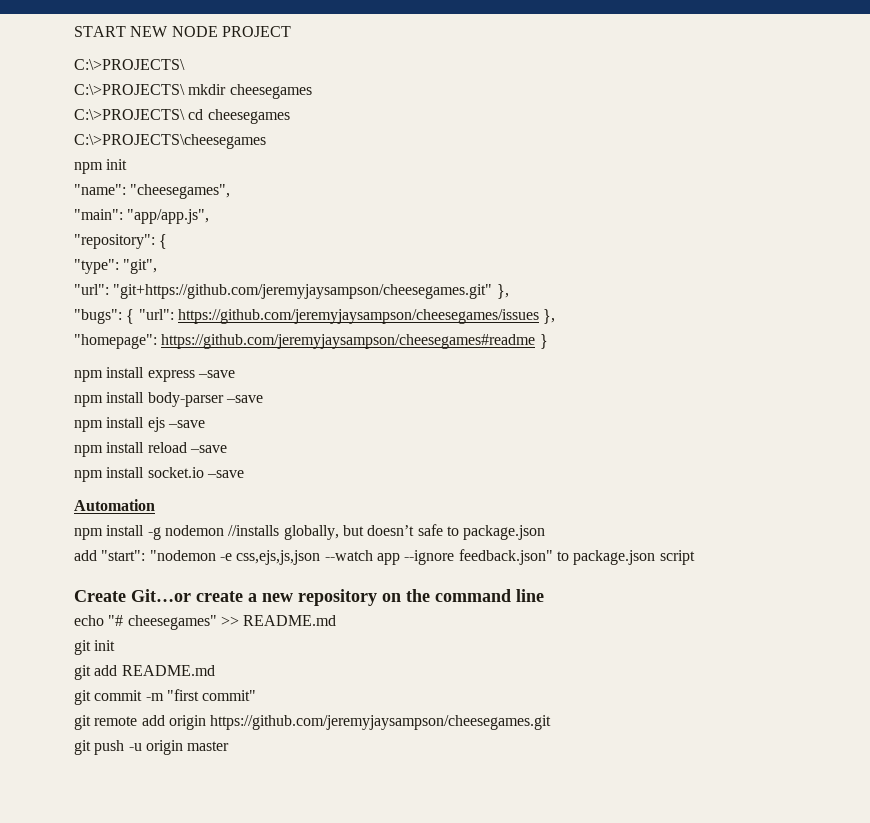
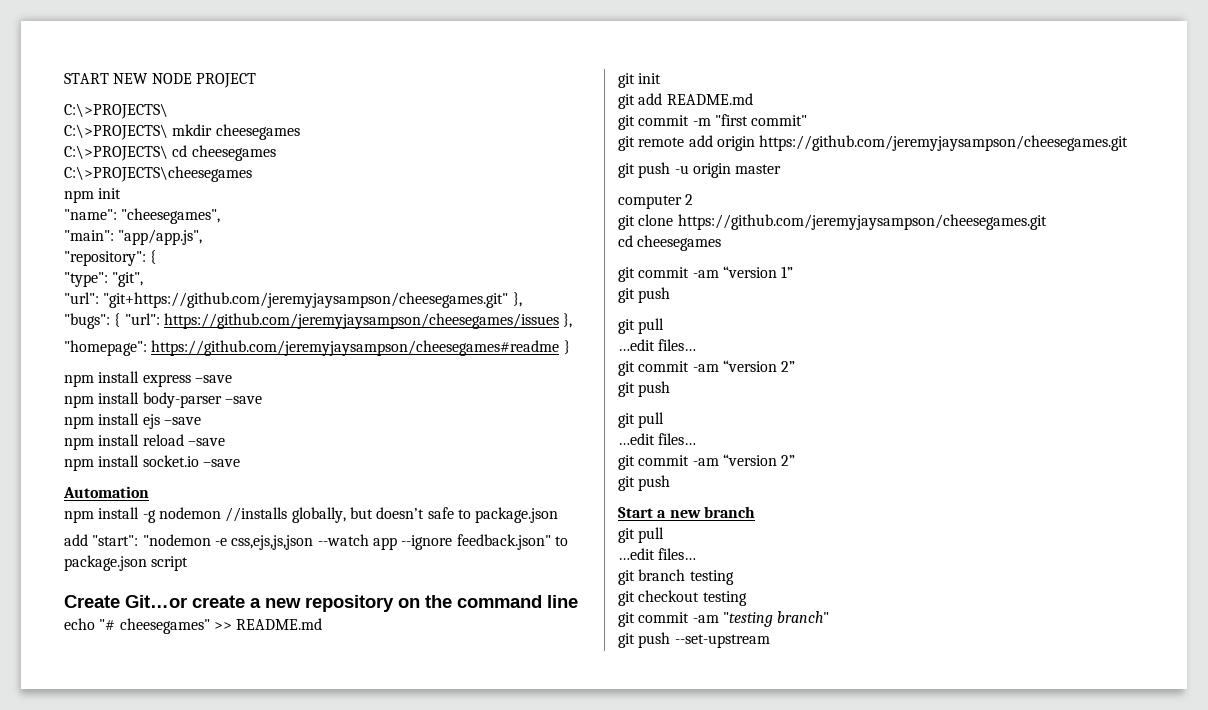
+ computer 2
+ git clone https://github.com/jeremyjaysampson/cheesegames.git
+ cd cheesegames
+ git commit -am “version 1”
+ git push
+ git pull
+ …edit files…
+ git commit -am “version 2”
+ git push
+ git pull
+ …edit files…
+ git commit -am “version 2”
+ git push
+ Start a new branch
+ git pull
+ …edit files…
+ git branch testing
+ git checkout testing
+ git commit -am "testing branch"
+ git push --set-upstream

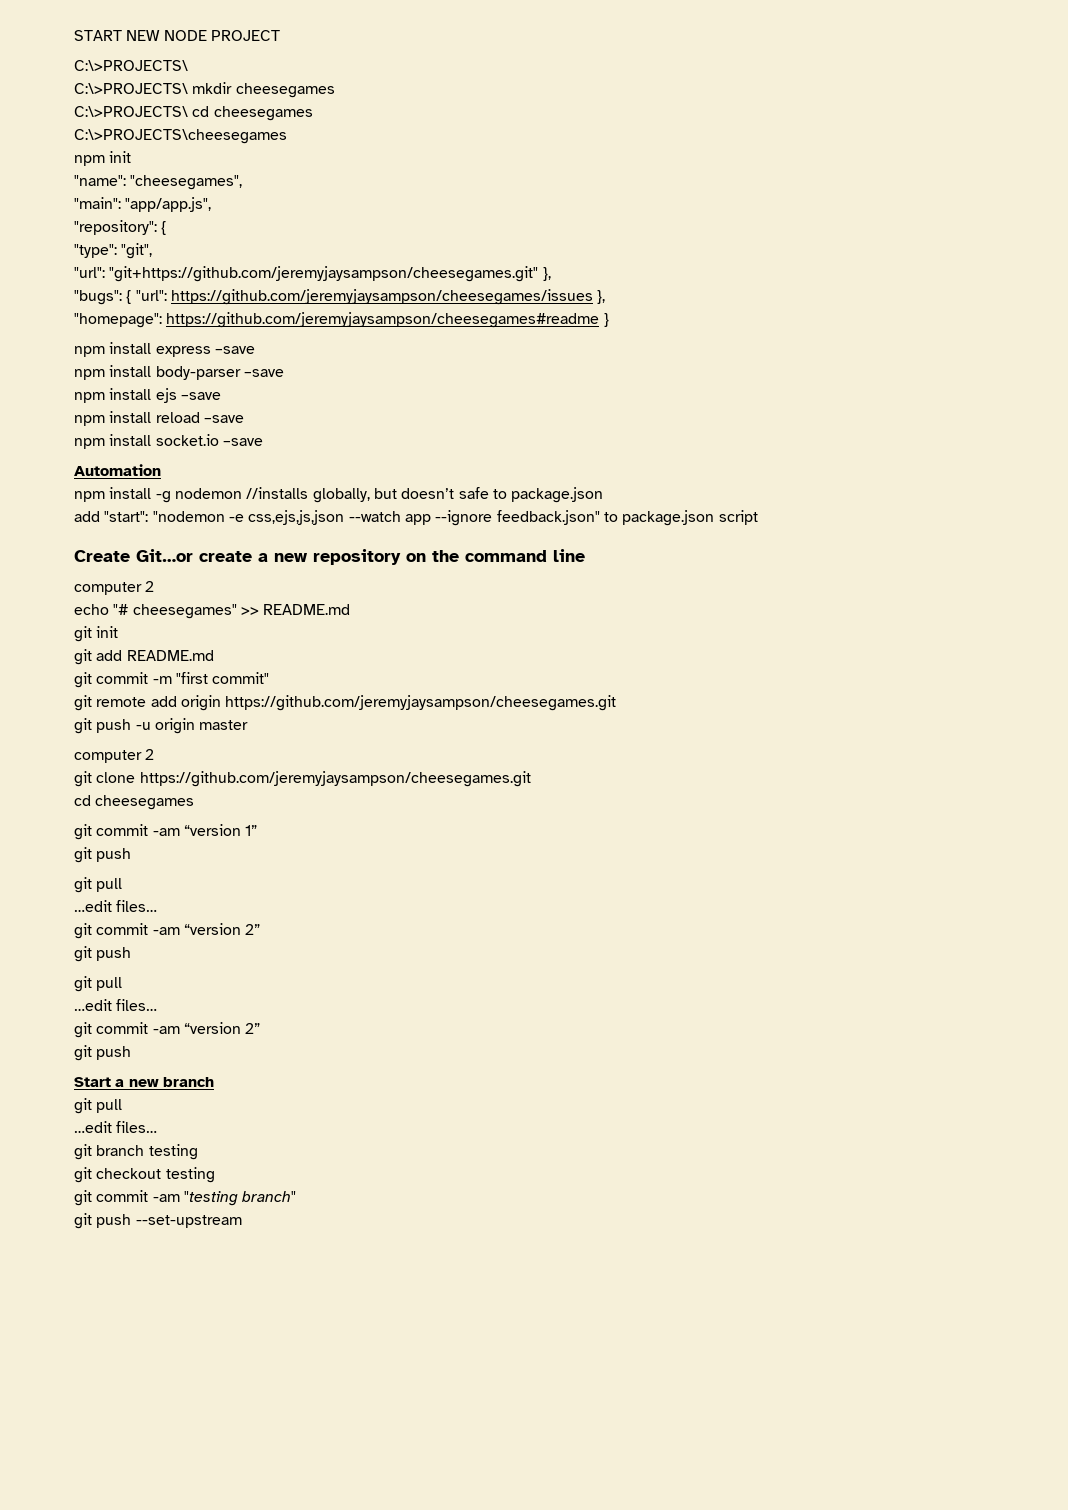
  Create Git…or create a new repository on the command line
+ computer 2

